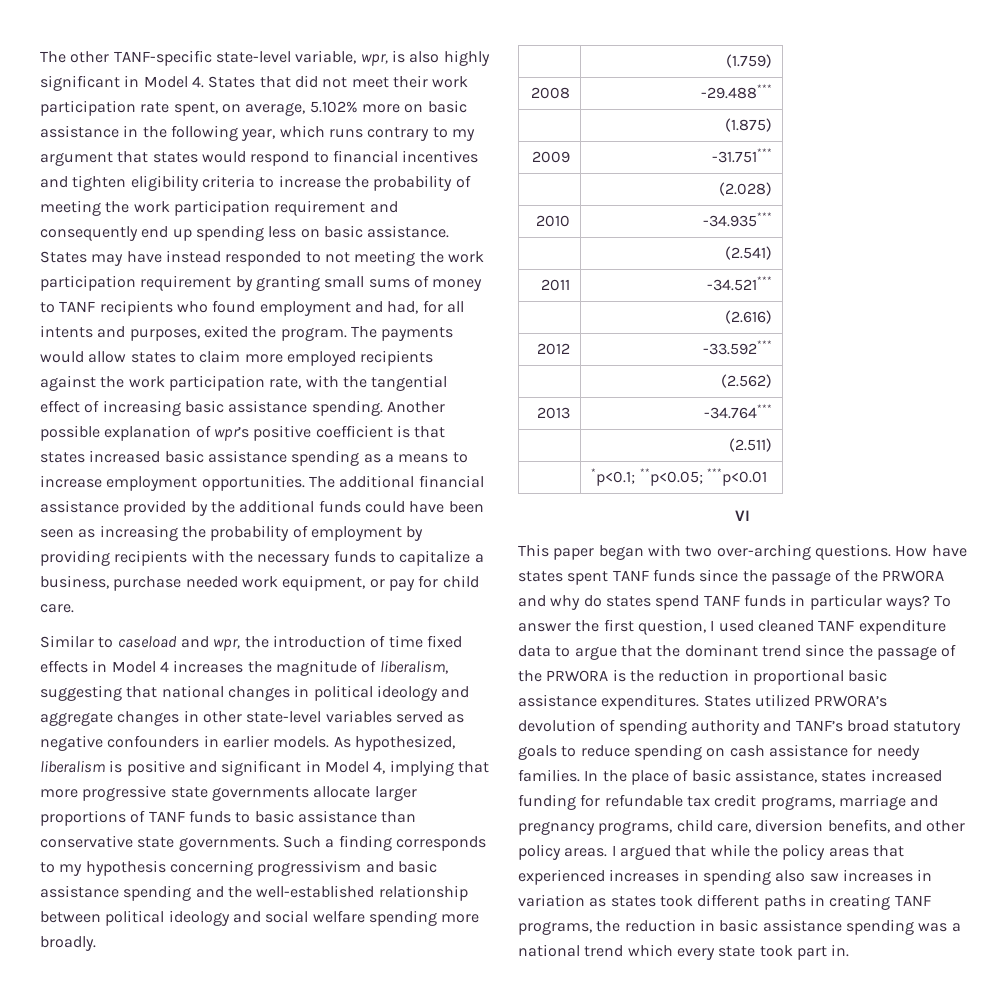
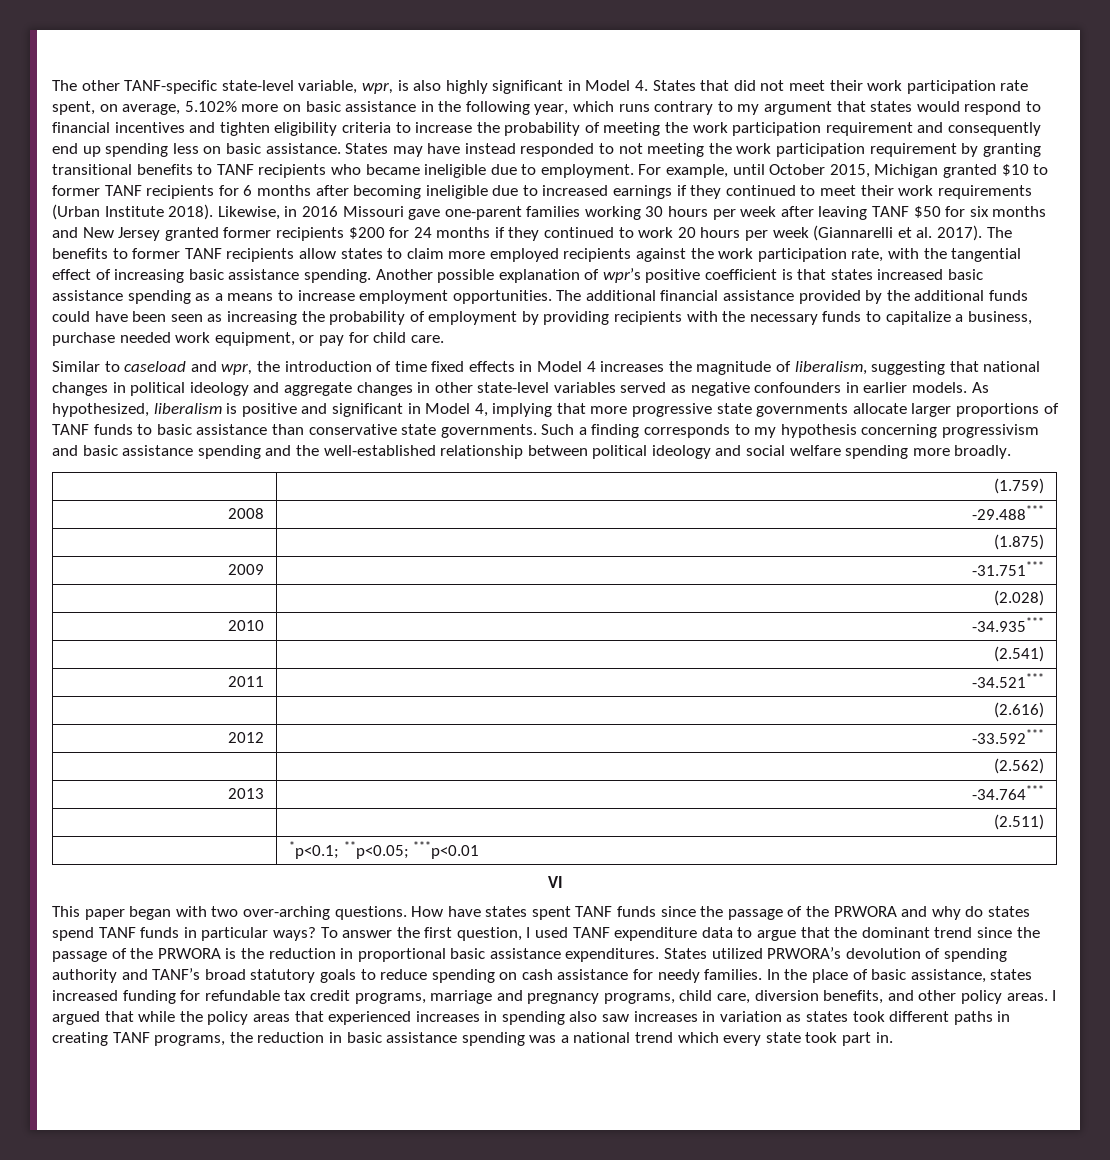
- States may have instead responded to not meeting the work participation requirement by granting small sums of money to TANF recipients who found employment and had, for all intents and purposes, exited the program. The payments would allow states to claim more employed recipients against the work participation rate, with the tangential effect of increasing basic assistance spending.
+ States may have instead responded to not meeting the work participation requirement by granting transitional benefits to TANF recipients who became ineligible due to employment. For example, until October 2015, Michigan granted $10 to former TANF recipients for 6 months after becoming ineligible due to increased earnings if they continued to meet their work requirements (Urban Institute 2018). Likewise, in 2016 Missouri gave one-parent families working 30 hours per week after leaving TANF $50 for six months and New Jersey granted former recipients $200 for 24 months if they continued to work 20 hours per week (Giannarelli et al. 2017). The benefits to former TANF recipients allow states to claim more employed recipients against the work participation rate, with the tangential effect of increasing basic assistance spending.
- To answer the first question, I used cleaned TANF expenditure data to argue that the dominant trend since the passage of the PRWORA is the reduction in proportional basic assistance expenditures.
+ To answer the first question, I used TANF expenditure data to argue that the dominant trend since the passage of the PRWORA is the reduction in proportional basic assistance expenditures.

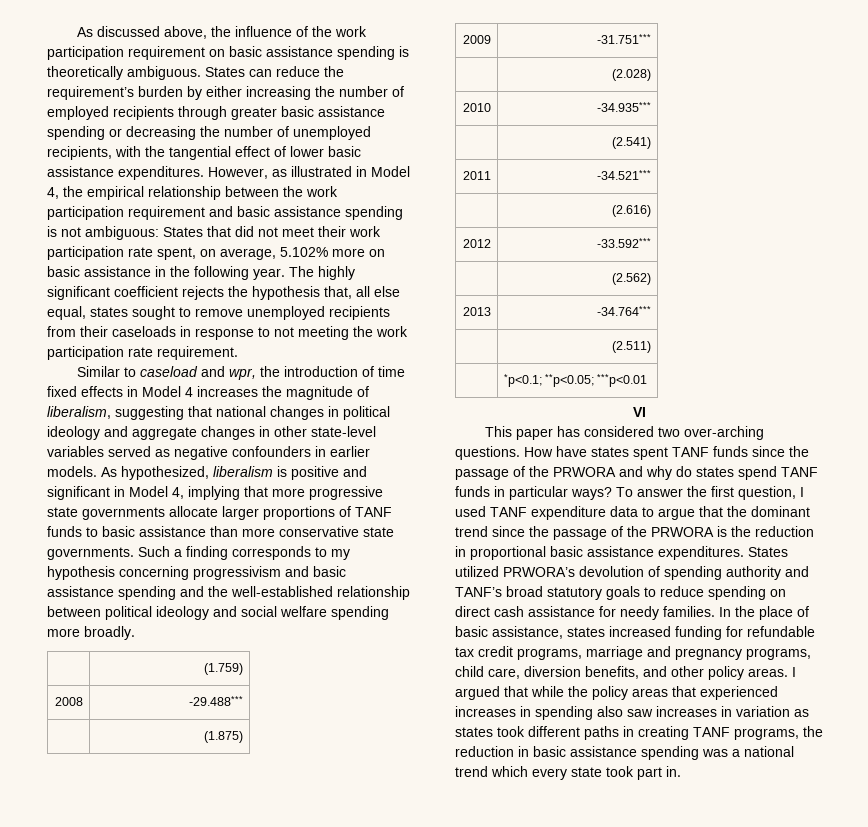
- The other TANF-specific state-level variable, wpr, is also highly significant in Model 4. States that did not meet their work participation rate spent, on average, 5.102% more on basic assistance in the following year, which runs contrary to my argument that states would respond to financial incentives and tighten eligibility criteria to increase the probability of meeting the work participation requirement and consequently end up spending less on basic assistance. States may have instead responded to not meeting the work participation requirement by granting transitional benefits to TANF recipients who became ineligible due to employment. For example, until October 2015, Michigan granted $10 to former TANF recipients for 6 months after becoming ineligible due to increased earnings if they continued to meet their work requirements (Urban Institute 2018). Likewise, in 2016 Missouri gave one-parent families working 30 hours per week after leaving TANF $50 for six months and New Jersey granted former recipients $200 for 24 months if they continued to work 20 hours per week (Giannarelli et al. 2017). The benefits to former TANF recipients allow states to claim more employed recipients against the work participation rate, with the tangential effect of increasing basic assistance spending. Another possible explanation of wpr’s positive coefficient is that states increased basic assistance spending as a means to increase employment opportunities. The additional financial assistance provided by the additional funds could have been seen as increasing the probability of employment by providing recipients with the necessary funds to capitalize a business, purchase needed work equipment, or pay for child care.
+ As discussed above, the influence of the work participation requirement on basic assistance spending is theoretically ambiguous. States can reduce the requirement’s burden by either increasing the number of employed recipients through greater basic assistance spending or decreasing the number of unemployed recipients, with the tangential effect of lower basic assistance expenditures. However, as illustrated in Model 4, the empirical relationship between the work participation requirement and basic assistance spending is not ambiguous: States that did not meet their work participation rate spent, on average, 5.102% more on basic assistance in the following year. The highly significant coefficient rejects the hypothesis that, all else equal, states sought to remove unemployed recipients from their caseloads in response to not meeting the work participation rate requirement.
- As hypothesized, liberalism is positive and significant in Model 4, implying that more progressive state governments allocate larger proportions of TANF funds to basic assistance than conservative state governments.
+ As hypothesized, liberalism is positive and significant in Model 4, implying that more progressive state governments allocate larger proportions of TANF funds to basic assistance than more conservative state governments.
- This paper began with two over-arching questions.
+ This paper has considered two over-arching questions.
- States utilized PRWORA’s devolution of spending authority and TANF’s broad statutory goals to reduce spending on cash assistance for needy families.
+ States utilized PRWORA’s devolution of spending authority and TANF’s broad statutory goals to reduce spending on direct cash assistance for needy families.

